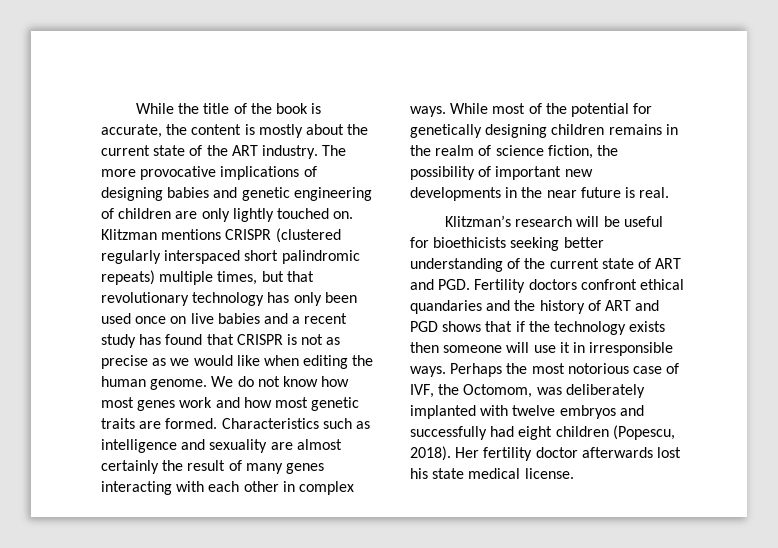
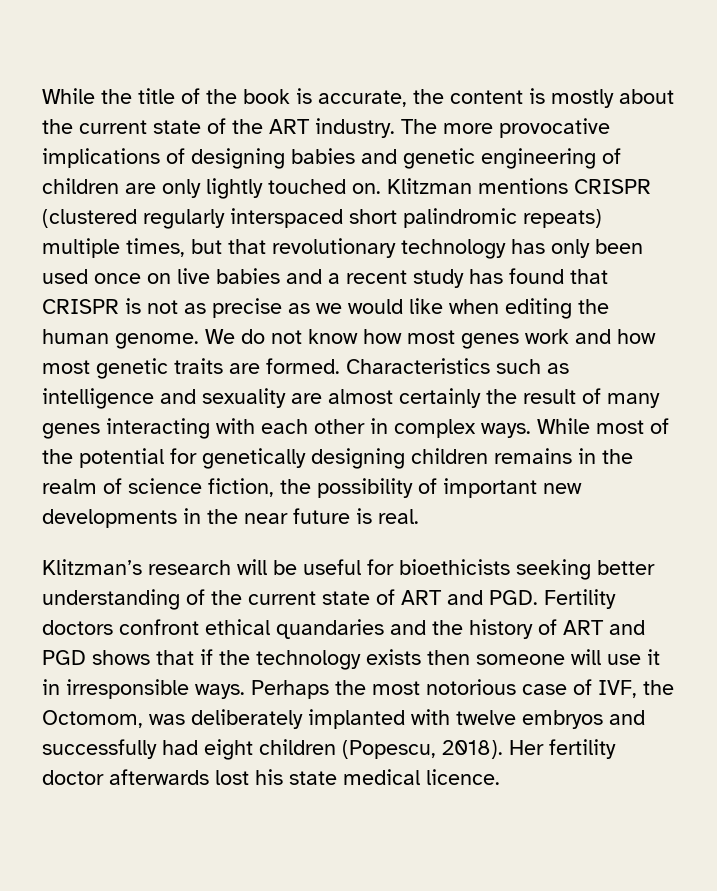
- Her fertility doctor afterwards lost his state medical license.
+ Her fertility doctor afterwards lost his state medical licence.

